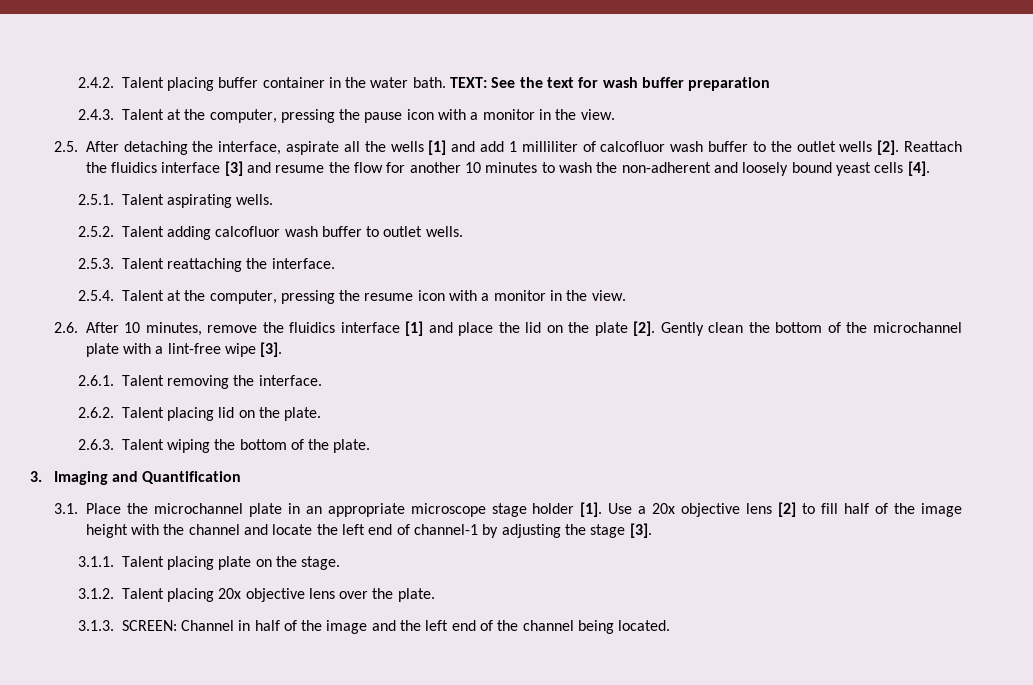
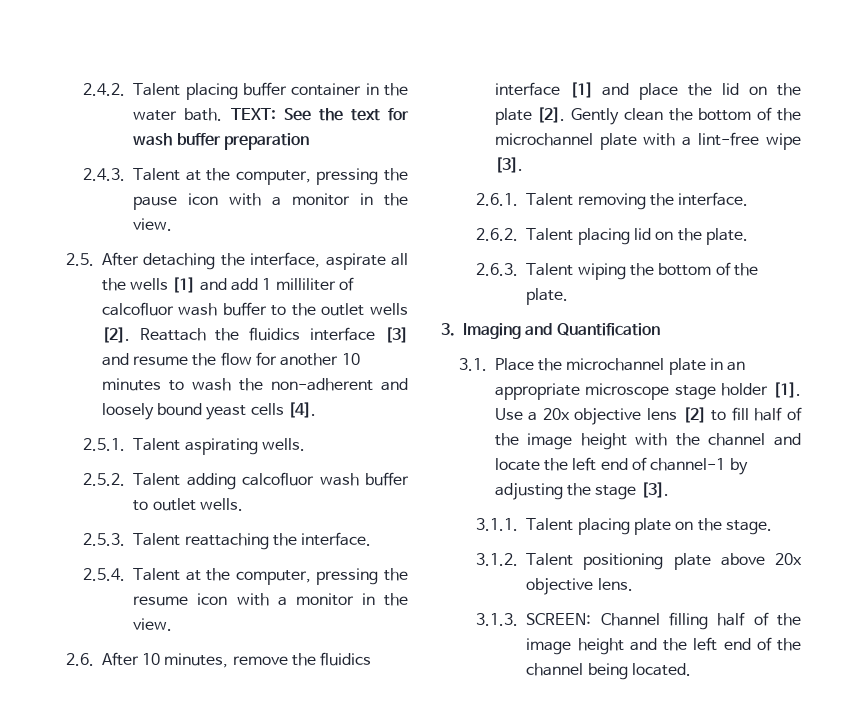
- 3.1.2. Talent placing 20x objective lens over the plate.
+ 3.1.2. Talent positioning plate above 20x objective lens.
- 3.1.3. SCREEN: Channel in half of the image and the left end of the channel being located.
+ 3.1.3. SCREEN: Channel filling half of the image height and the left end of the channel being located.

